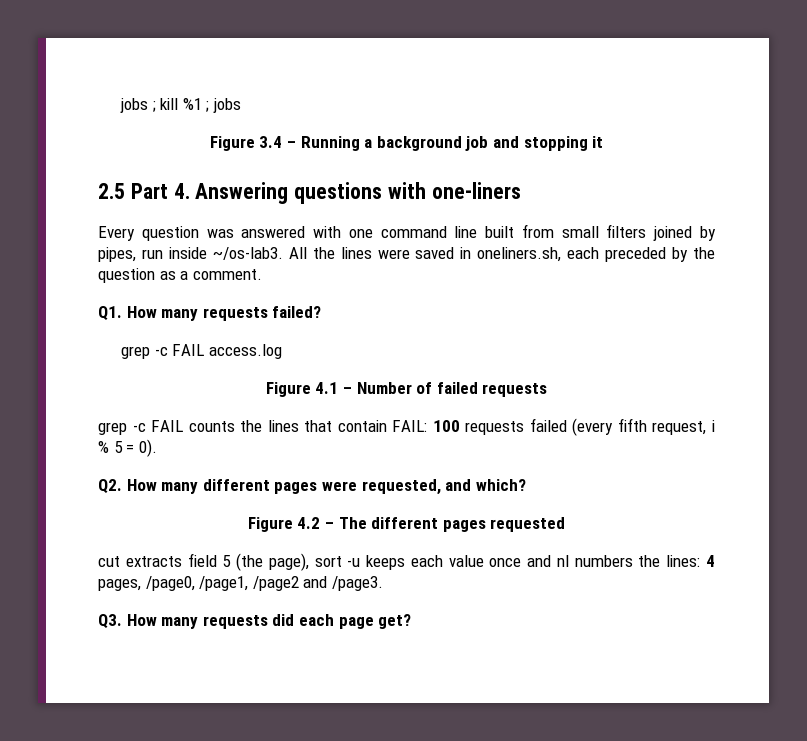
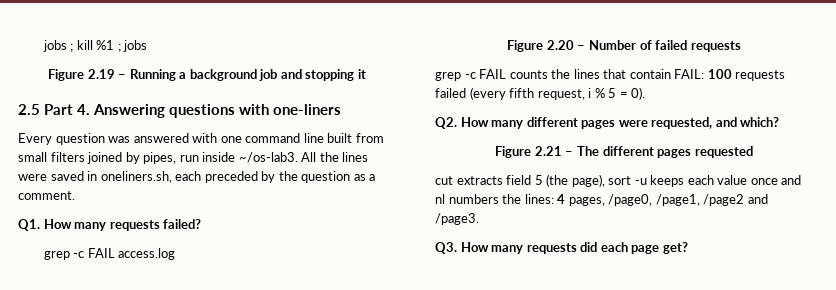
- Figure 3.4 – Running a background job and stopping it
+ Figure 2.19 – Running a background job and stopping it
- Figure 4.1 – Number of failed requests
+ Figure 2.20 – Number of failed requests
- Figure 4.2 – The different pages requested
+ Figure 2.21 – The different pages requested

